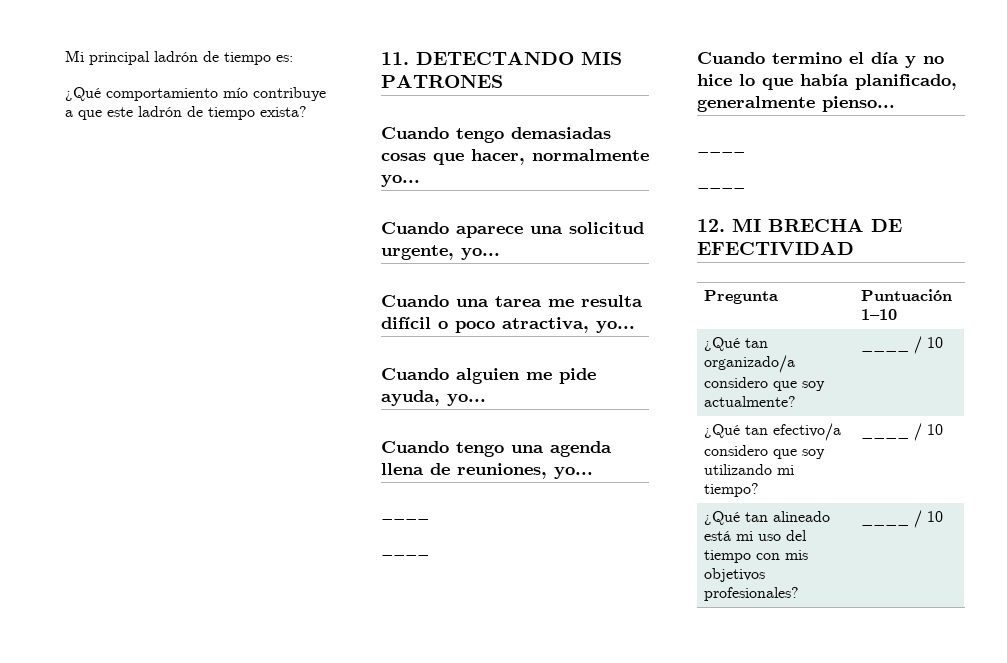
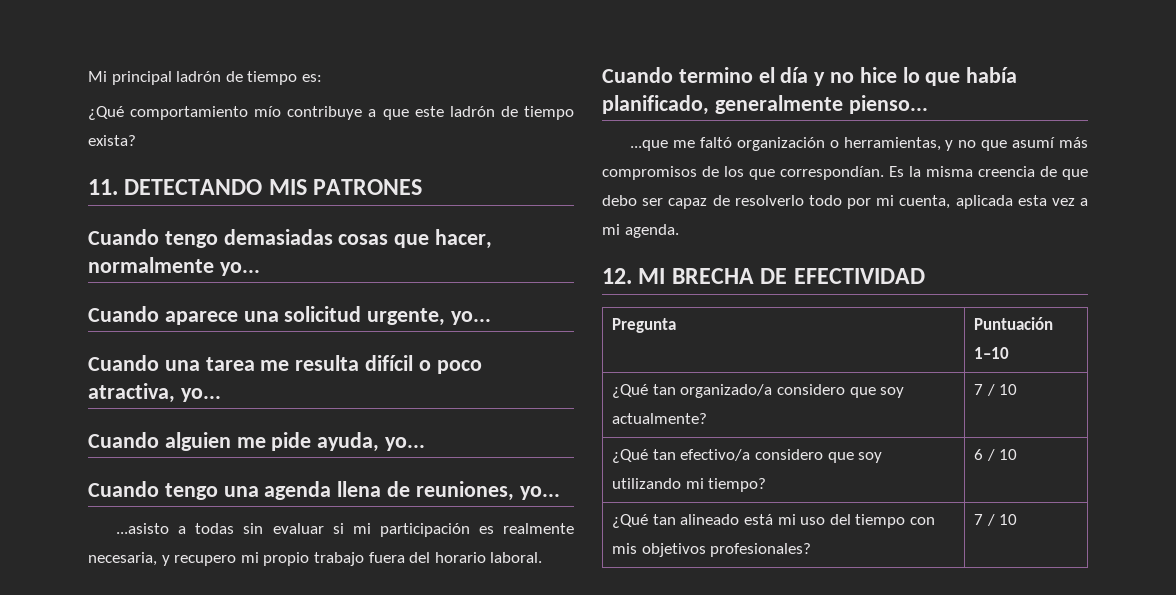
  Cuando tengo una agenda llena de reuniones, yo...
- ____
- ____
+ ...asisto a todas sin evaluar si mi participación es realmente necesaria, y recupero mi propio trabajo fuera del horario laboral.
  Cuando termino el día y no hice lo que había planificado, generalmente pienso...
- ____
- ____
+ ...que me faltó organización o herramientas, y no que asumí más compromisos de los que correspondían. Es la misma creencia de que debo ser capaz de resolverlo todo por mi cuenta, aplicada esta vez a mi agenda.
- ¿Qué tan organizado/a considero que soy actualmente? | ____ / 10
+ ¿Qué tan organizado/a considero que soy actualmente? | 7 / 10
- ¿Qué tan efectivo/a considero que soy utilizando mi tiempo? | ____ / 10
+ ¿Qué tan efectivo/a considero que soy utilizando mi tiempo? | 6 / 10
- ¿Qué tan alineado está mi uso del tiempo con mis objetivos profesionales? | ____ / 10
+ ¿Qué tan alineado está mi uso del tiempo con mis objetivos profesionales? | 7 / 10

